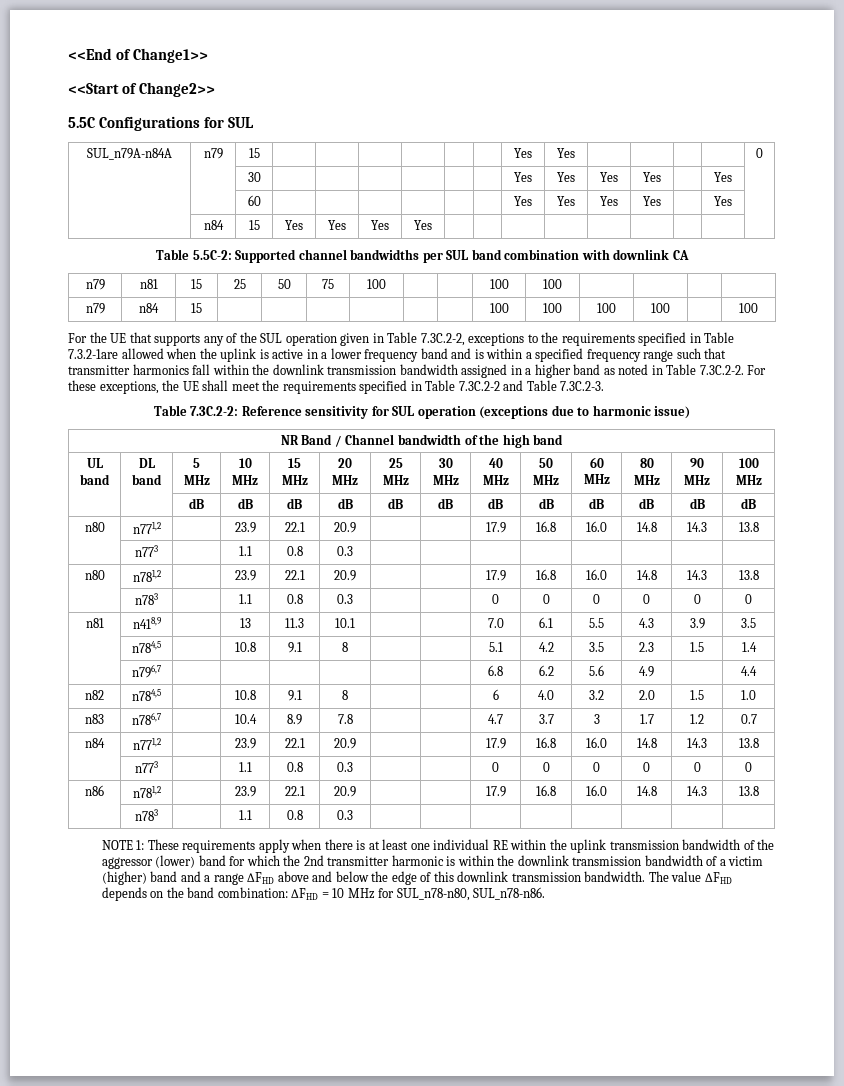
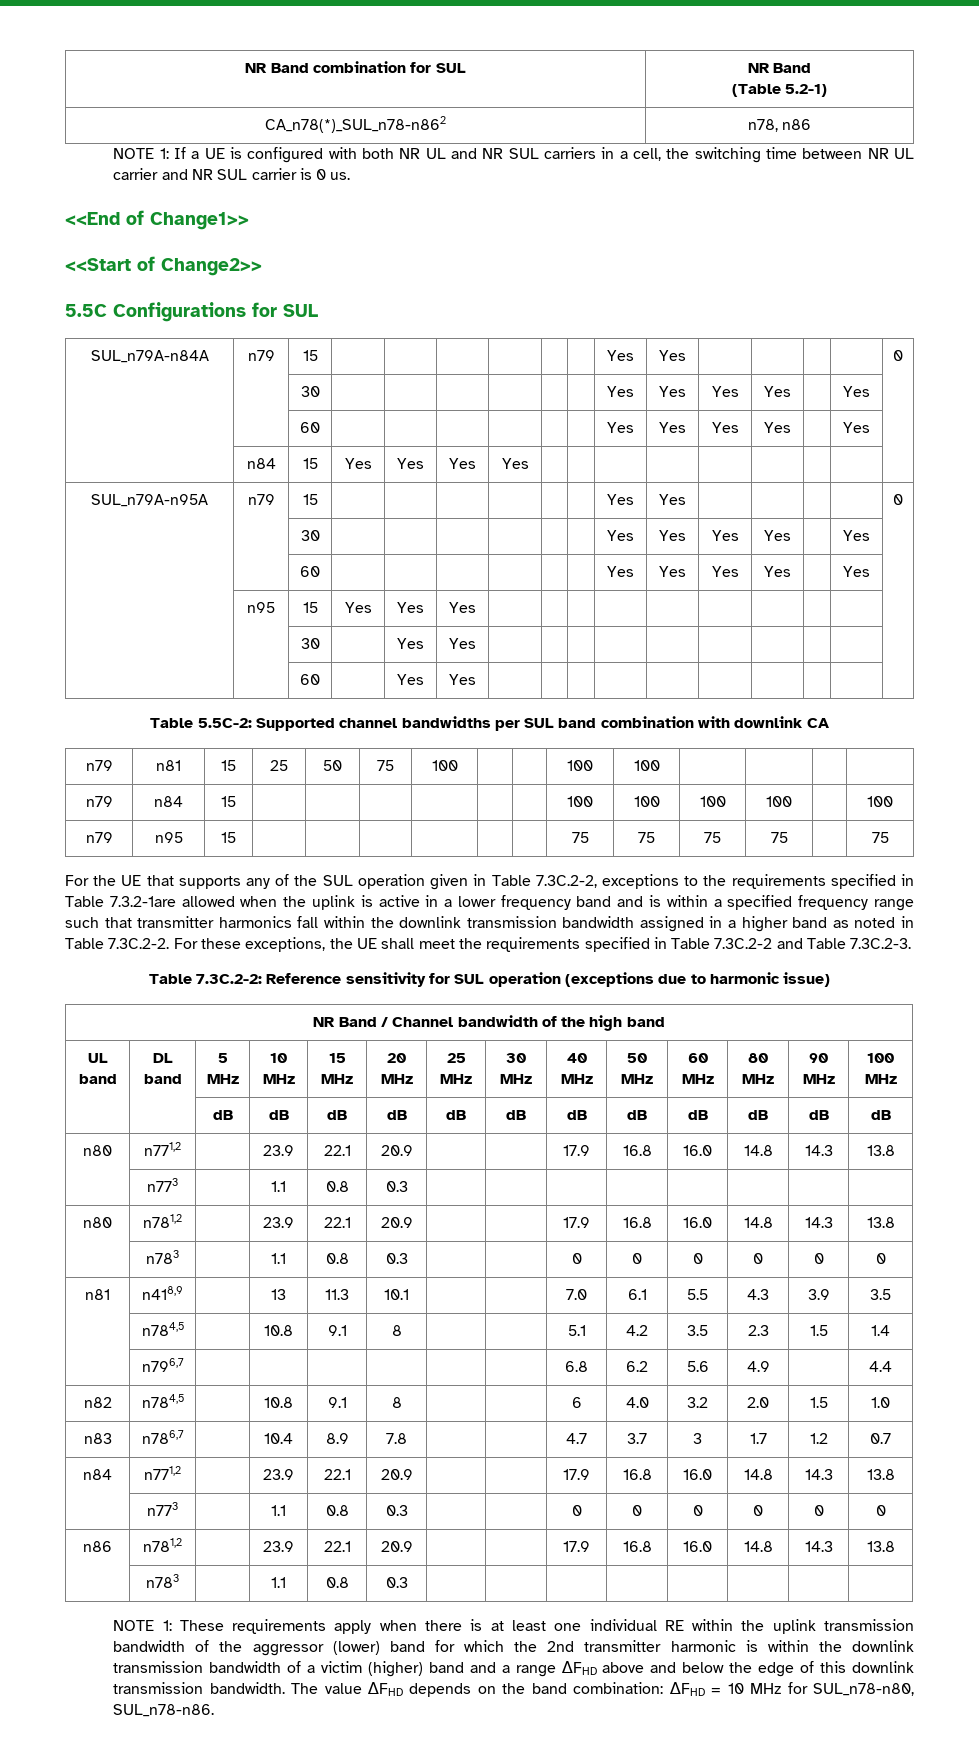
+ NR Band combination for SUL | NR Band
+ (Table 5.2-1)
+ CA_n78(*)_SUL_n78-n862 | n78, n86
+ NOTE 1: If a UE is configured with both NR UL and NR SUL carriers in a cell, the switching time between NR UL carrier and NR SUL carrier is 0 us.
+ SUL_n79A-n95A | n79 | 15 | | | | | | | Yes | Yes | | | | | 0
+ | | 30 | | | | | | | Yes | Yes | Yes | Yes | | Yes |
+ | | 60 | | | | | | | Yes | Yes | Yes | Yes | | Yes |
+ | n95 | 15 | Yes | Yes | Yes | | | | | | | | | |
+ | | 30 | | Yes | Yes | | | | | | | | | |
+ | | 60 | | Yes | Yes | | | | | | | | | |
+ n79 | n95 | 15 | | | | | | | 75 | 75 | 75 | 75 | | 75

